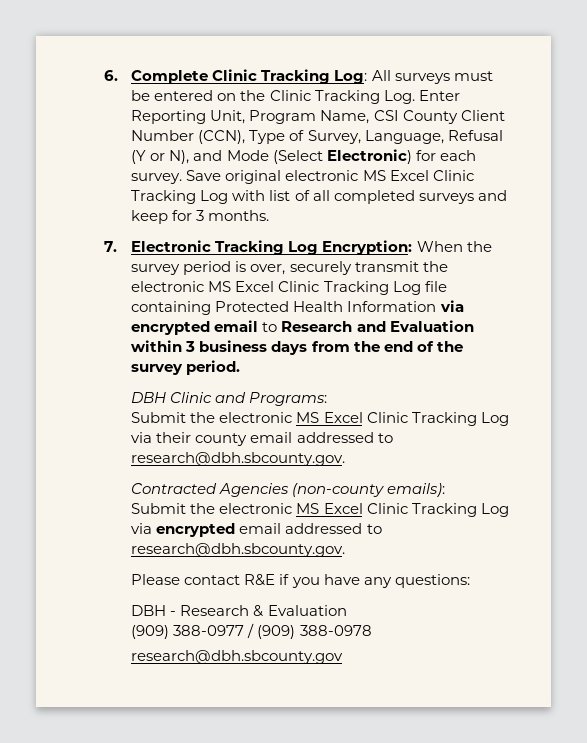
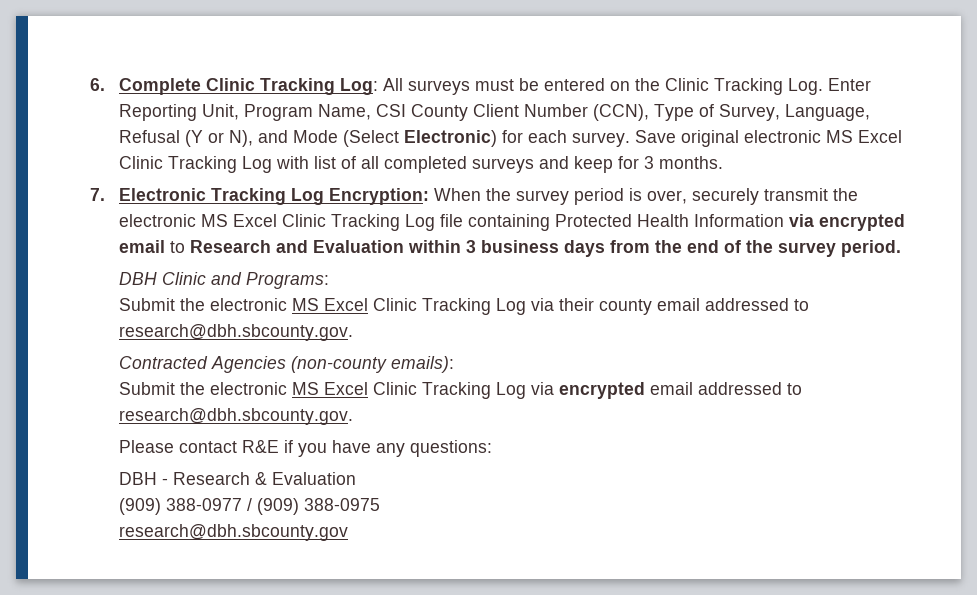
- (909) 388-0977 / (909) 388-0978
+ (909) 388-0977 / (909) 388-0975

